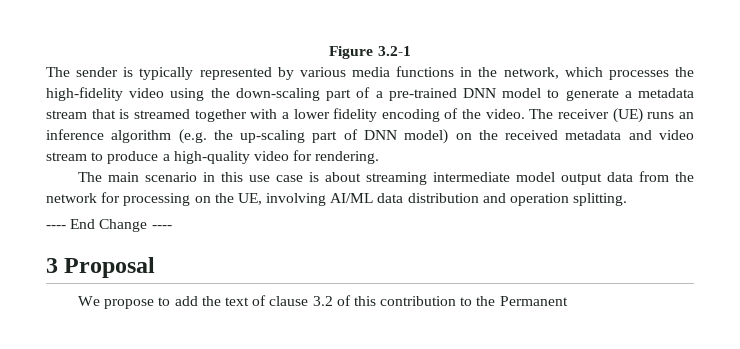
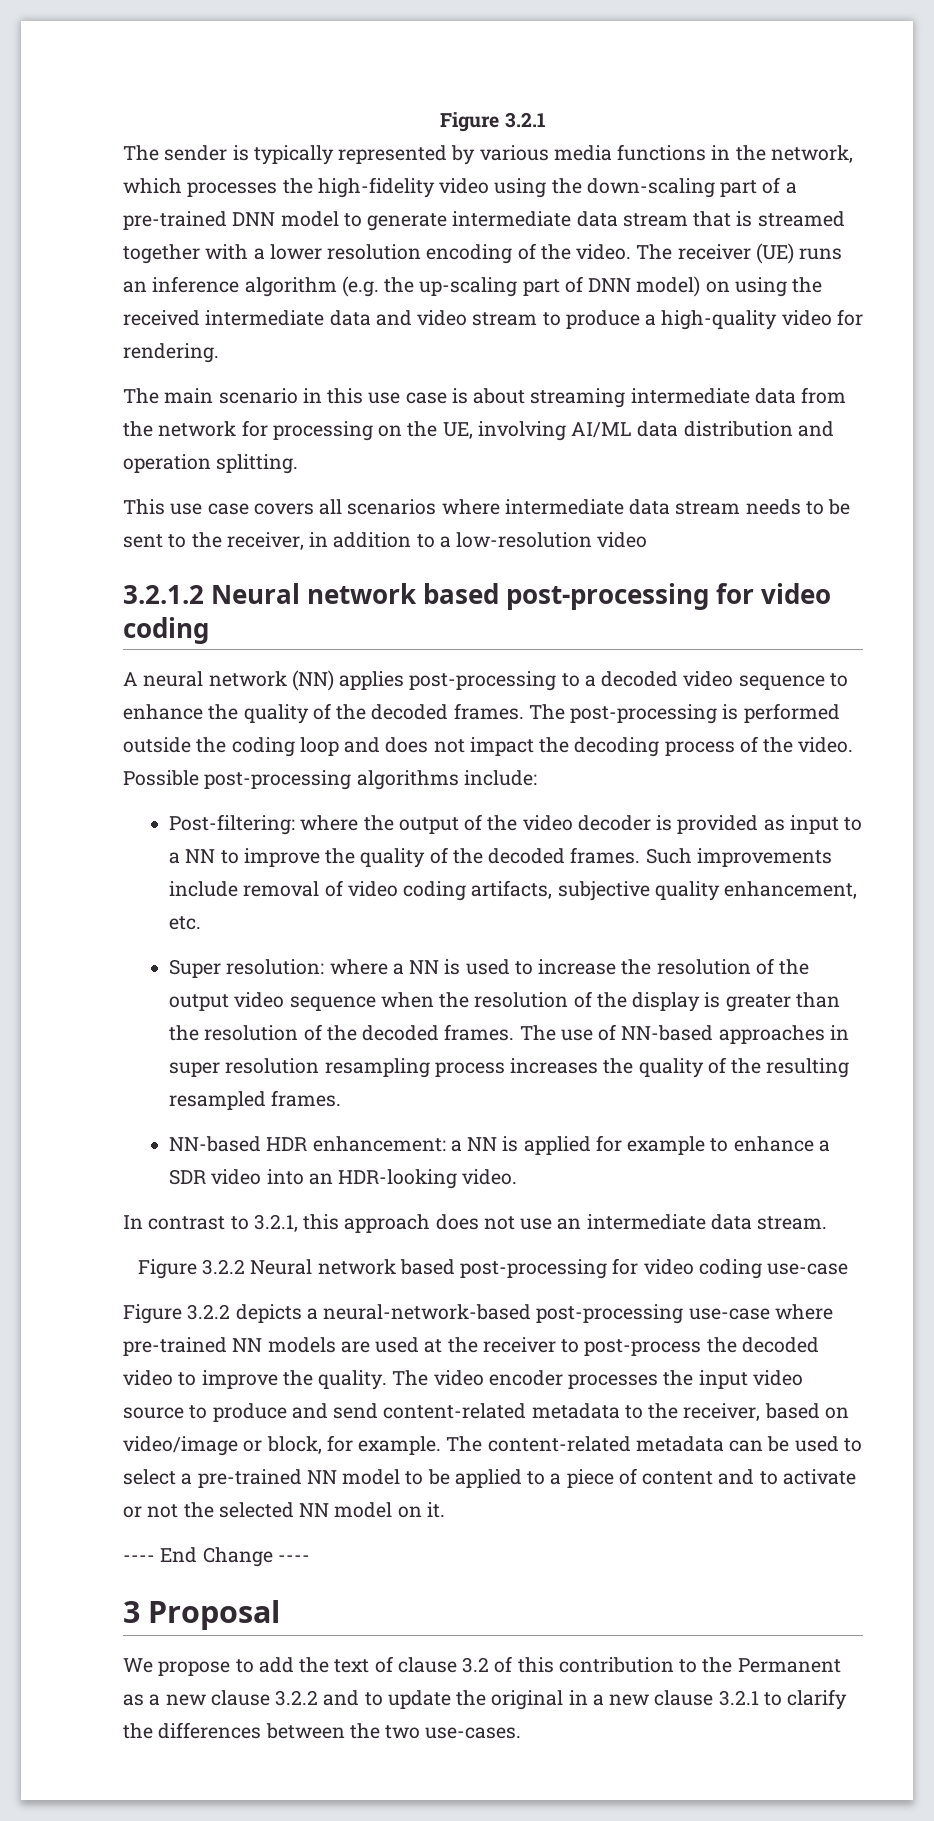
- Figure 3.2-1
+ Figure 3.2.1
- The sender is typically represented by various media functions in the network, which processes the high-fidelity video using the down-scaling part of a pre-trained DNN model to generate a metadata stream that is streamed together with a lower fidelity encoding of the video.
+ The sender is typically represented by various media functions in the network, which processes the high-fidelity video using the down-scaling part of a pre-trained DNN model to generate intermediate data stream that is streamed together with a lower resolution encoding of the video.
- The receiver (UE) runs an inference algorithm (e.g. the up-scaling part of DNN model) on the received metadata and video stream to produce a high-quality video for rendering.
+ The receiver (UE) runs an inference algorithm (e.g. the up-scaling part of DNN model) on using the received intermediate data and video stream to produce a high-quality video for rendering.
- The main scenario in this use case is about streaming intermediate model output data from the network for processing on the UE, involving AI/ML data distribution and operation splitting.
+ The main scenario in this use case is about streaming intermediate data from the network for processing on the UE, involving AI/ML data distribution and operation splitting.
+ This use case covers all scenarios where intermediate data stream needs to be sent to the receiver, in addition to a low-resolution video
+ 3.2.1.2 Neural network based post-processing for video coding
+ A neural network (NN) applies post-processing to a decoded video sequence to enhance the quality of the decoded frames. The post-processing is performed outside the coding loop and does not impact the decoding process of the video. Possible post-processing algorithms include:
+ Post-filtering: where the output of the video decoder is provided as input to a NN to improve the quality of the decoded frames. Such improvements include removal of video coding artifacts, subjective quality enhancement, etc.
+ Super resolution: where a NN is used to increase the resolution of the output video sequence when the resolution of the display is greater than the resolution of the decoded frames. The use of NN-based approaches in super resolution resampling process increases the quality of the resulting resampled frames.
+ NN-based HDR enhancement: a NN is applied for example to enhance a SDR video into an HDR-looking video.
+ In contrast to 3.2.1, this approach does not use an intermediate data stream.
+ Figure 3.2.2 Neural network based post-processing for video coding use-case
+ Figure 3.2.2 depicts a neural-network-based post-processing use-case where pre-trained NN models are used at the receiver to post-process the decoded video to improve the quality. The video encoder processes the input video source to produce and send content-related metadata to the receiver, based on video/image or block, for example. The content-related metadata can be used to select a pre-trained NN model to be applied to a piece of content and to activate or not the selected NN model on it.
- We propose to add the text of clause 3.2 of this contribution to the Permanent
+ We propose to add the text of clause 3.2 of this contribution to the Permanent as a new clause 3.2.2 and to update the original in a new clause 3.2.1 to clarify the differences between the two use-cases.

